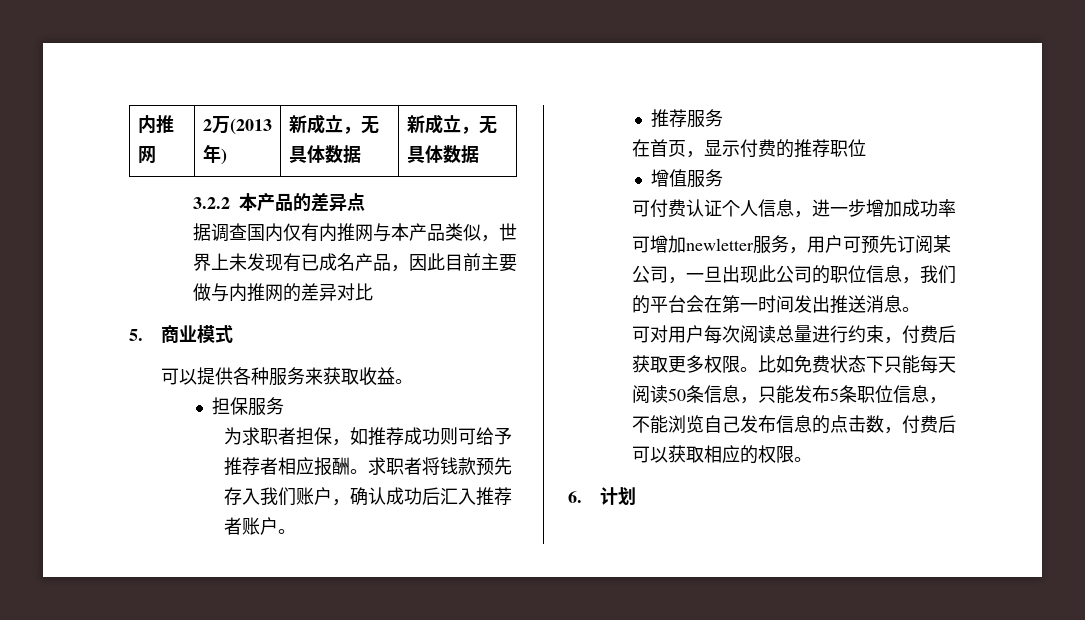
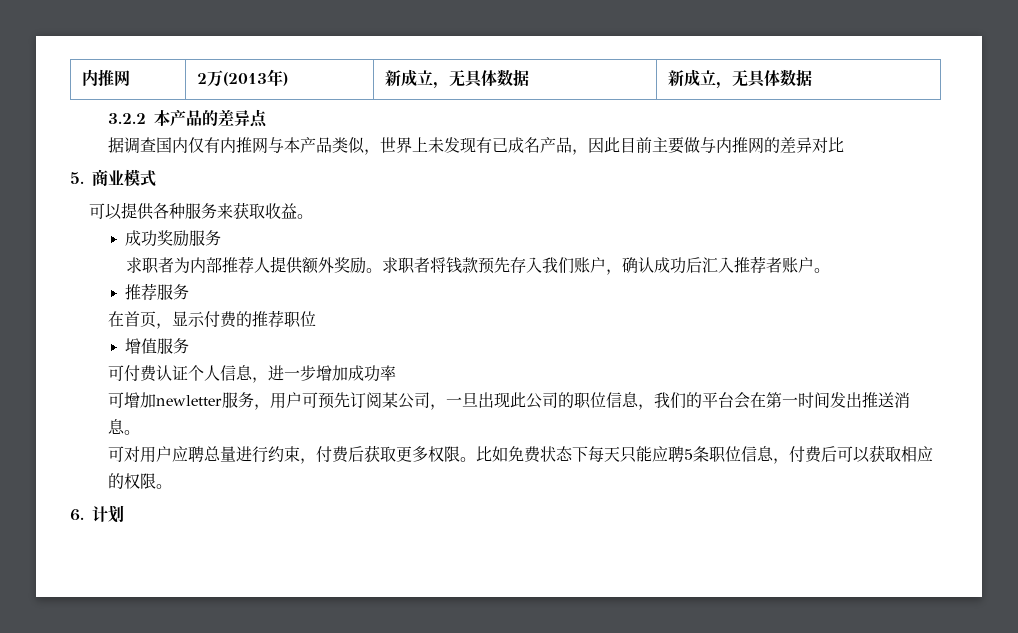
- 担保服务
- 为求职者担保，如推荐成功则可给予推荐者相应报酬。
+ 成功奖励服务
+ 求职者为内部推荐人提供额外奖励。
- 可对用户每次阅读总量进行约束，付费后获取更多权限。
+ 可对用户应聘总量进行约束，付费后获取更多权限。
- 比如免费状态下只能每天阅读50条信息，只能发布5条职位信息，不能浏览自己发布信息的点击数，付费后可以获取相应的权限。
+ 比如免费状态下每天只能应聘5条职位信息，付费后可以获取相应的权限。

